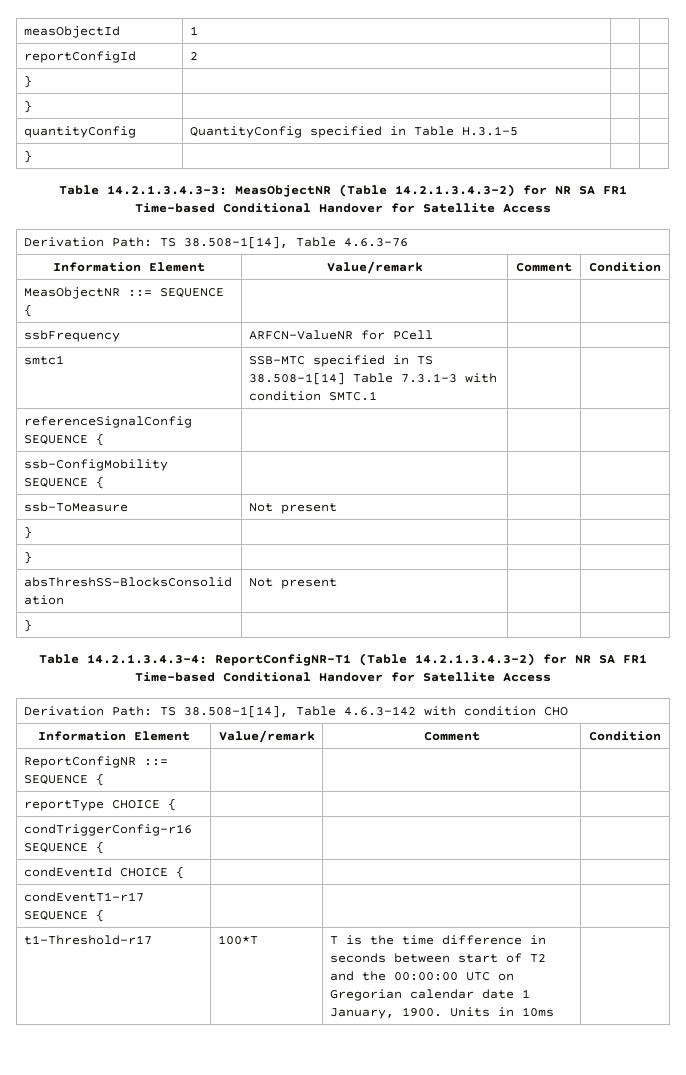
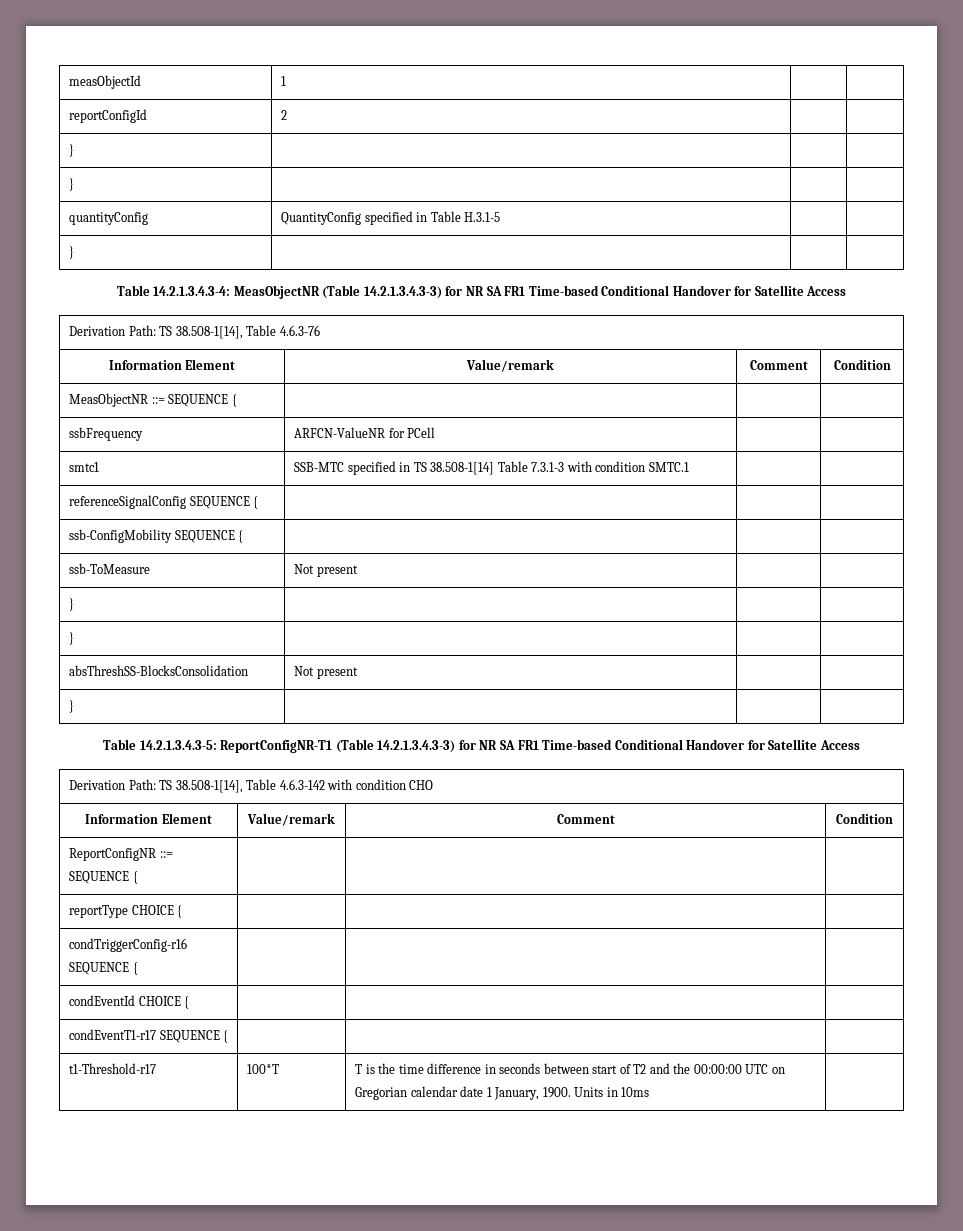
- Table 14.2.1.3.4.3-3: MeasObjectNR (Table 14.2.1.3.4.3-2) for NR SA FR1 Time-based Conditional Handover for Satellite Access
+ Table 14.2.1.3.4.3-4: MeasObjectNR (Table 14.2.1.3.4.3-3) for NR SA FR1 Time-based Conditional Handover for Satellite Access
- Table 14.2.1.3.4.3-4: ReportConfigNR-T1 (Table 14.2.1.3.4.3-2) for NR SA FR1 Time-based Conditional Handover for Satellite Access
+ Table 14.2.1.3.4.3-5: ReportConfigNR-T1 (Table 14.2.1.3.4.3-3) for NR SA FR1 Time-based Conditional Handover for Satellite Access

